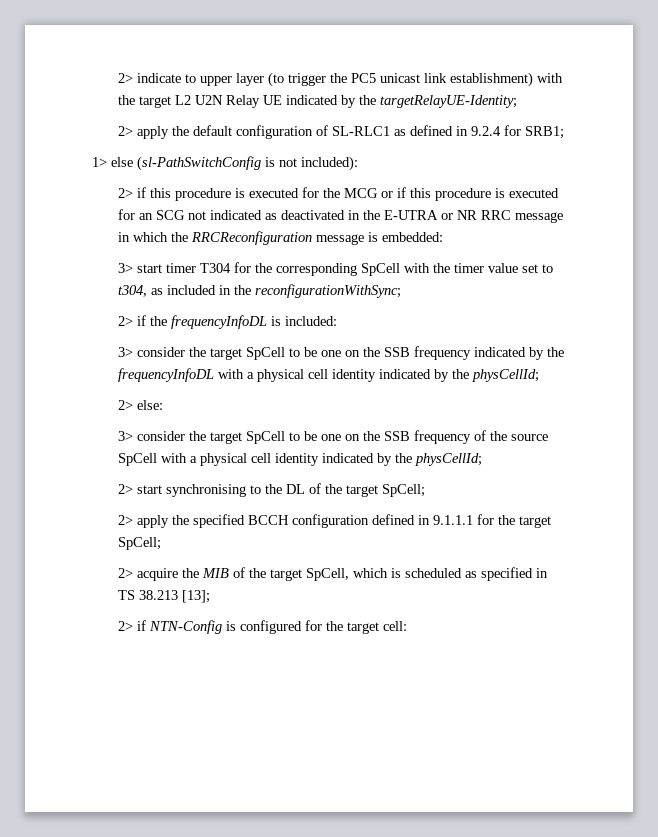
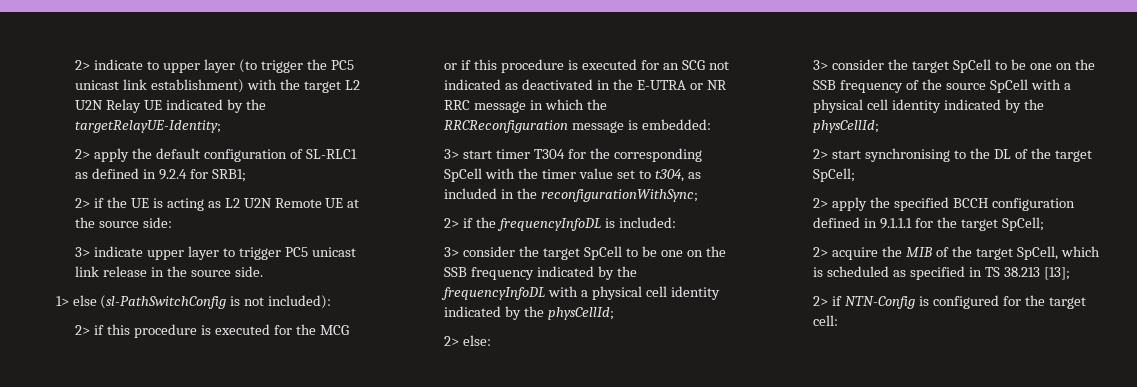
+ 2> if the UE is acting as L2 U2N Remote UE at the source side:
+ 3> indicate upper layer to trigger PC5 unicast link release in the source side.

